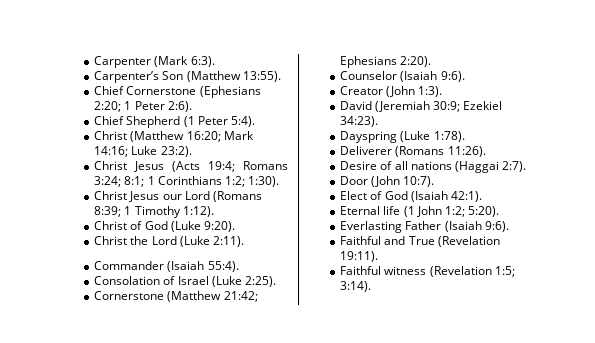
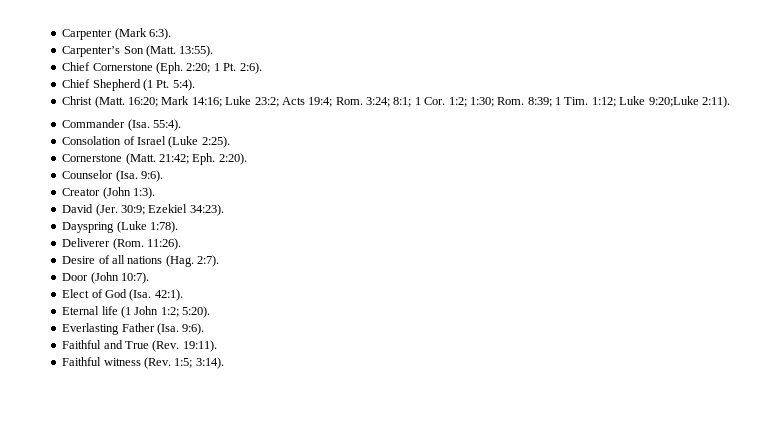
- Carpenter’s Son (Matthew 13:55).
+ Carpenter’s Son (Matt. 13:55).
- Chief Cornerstone (Ephesians 2:20; 1 Peter 2:6).
+ Chief Cornerstone (Eph. 2:20; 1 Pt. 2:6).
- Chief Shepherd (1 Peter 5:4).
+ Chief Shepherd (1 Pt. 5:4).
- Christ (Matthew 16:20; Mark 14:16; Luke 23:2).
- Christ Jesus (Acts 19:4; Romans 3:24; 8:1; 1 Corinthians 1:2; 1:30).
- Christ Jesus our Lord (Romans 8:39; 1 Timothy 1:12).
- Christ of God (Luke 9:20).
- Christ the Lord (Luke 2:11).
+ Christ (Matt. 16:20; Mark 14:16; Luke 23:2; Acts 19:4; Rom. 3:24; 8:1; 1 Cor. 1:2; 1:30; Rom. 8:39; 1 Tim. 1:12; Luke 9:20;Luke 2:11).
- Commander (Isaiah 55:4).
+ Commander (Isa. 55:4).
- Cornerstone (Matthew 21:42; Ephesians 2:20).
+ Cornerstone (Matt. 21:42; Eph. 2:20).
- Counselor (Isaiah 9:6).
+ Counselor (Isa. 9:6).
- David (Jeremiah 30:9; Ezekiel 34:23).
+ David (Jer. 30:9; Ezekiel 34:23).
- Deliverer (Romans 11:26).
+ Deliverer (Rom. 11:26).
- Desire of all nations (Haggai 2:7).
+ Desire of all nations (Hag. 2:7).
- Elect of God (Isaiah 42:1).
+ Elect of God (Isa. 42:1).
- Everlasting Father (Isaiah 9:6).
+ Everlasting Father (Isa. 9:6).
- Faithful and True (Revelation 19:11).
+ Faithful and True (Rev. 19:11).
- Faithful witness (Revelation 1:5; 3:14).
+ Faithful witness (Rev. 1:5; 3:14).

